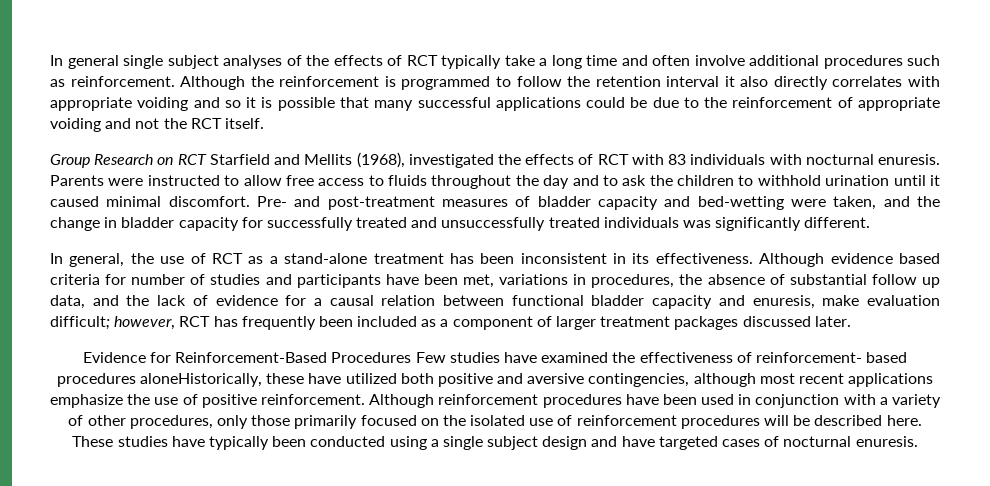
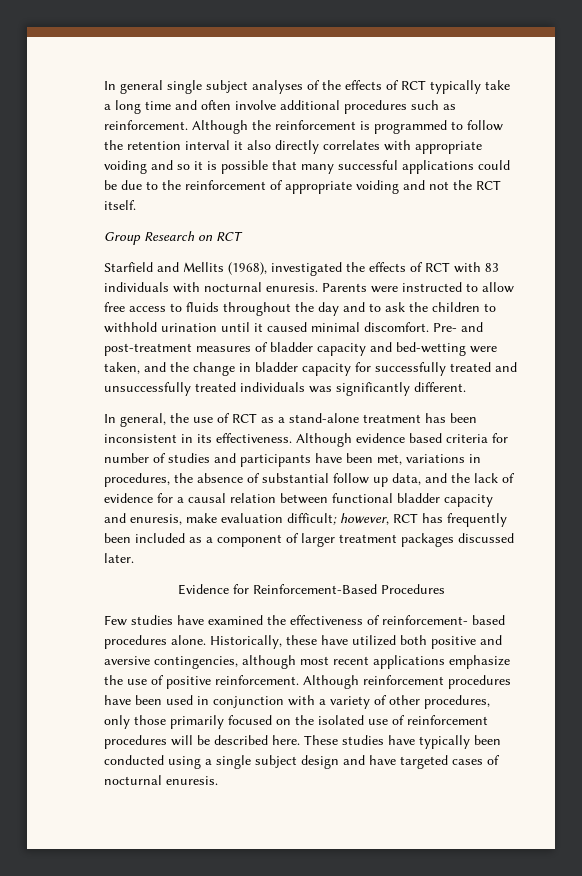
- Group Research on RCT Starfield and Mellits (1968), investigated the effects of RCT with 83 individuals with nocturnal enuresis.
+ Group Research on RCT
+ Starfield and Mellits (1968), investigated the effects of RCT with 83 individuals with nocturnal enuresis.
- Evidence for Reinforcement-Based Procedures Few studies have examined the effectiveness of reinforcement- based procedures aloneHistorically, these have utilized both positive and aversive contingencies, although most recent applications emphasize the use of positive reinforcement.
+ Evidence for Reinforcement-Based Procedures
+ Few studies have examined the effectiveness of reinforcement- based procedures alone. Historically, these have utilized both positive and aversive contingencies, although most recent applications emphasize the use of positive reinforcement.

